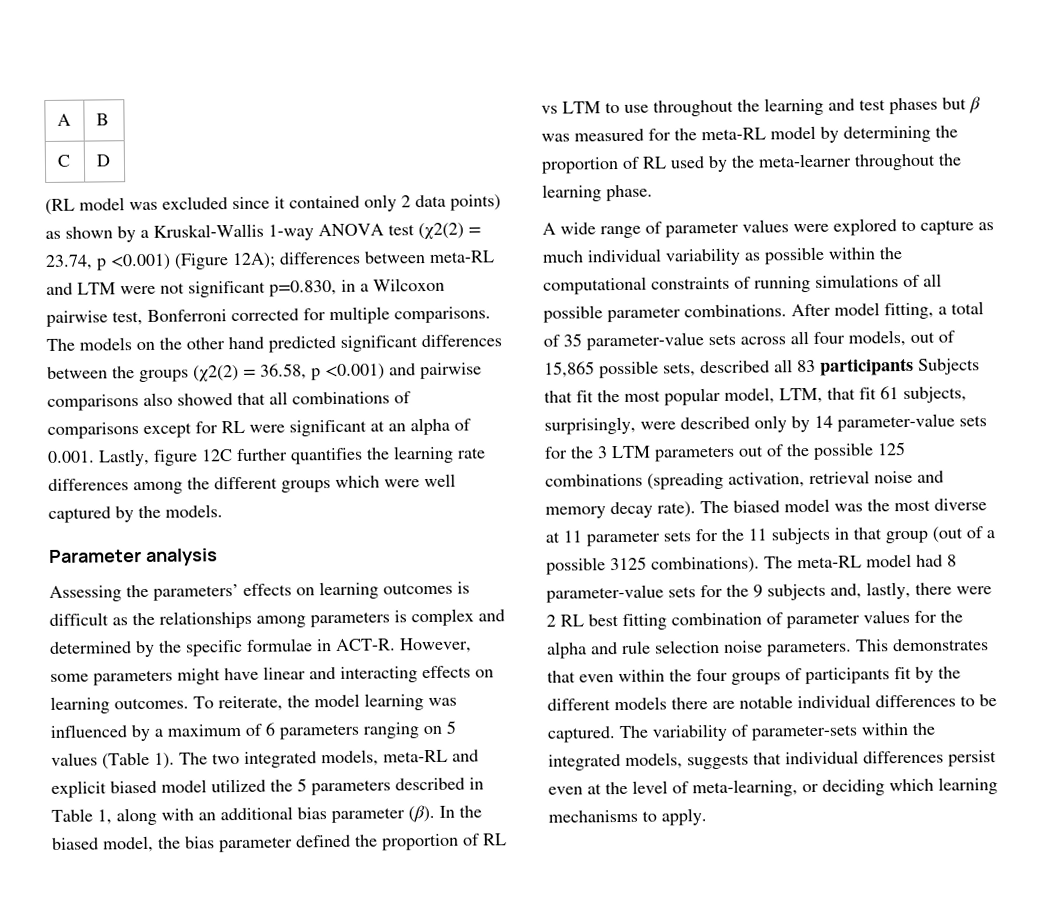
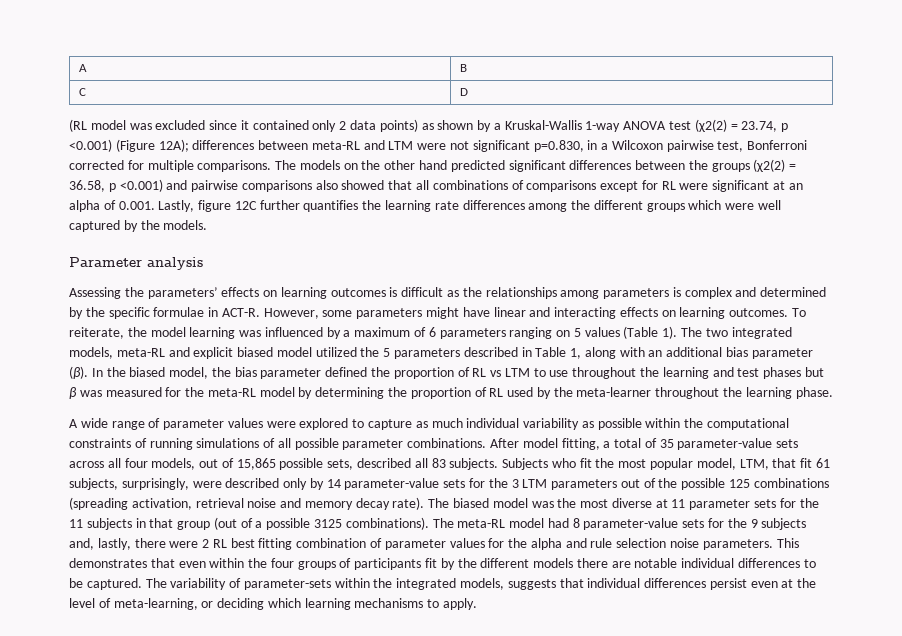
- After model fitting, a total of 35 parameter-value sets across all four models, out of 15,865 possible sets, described all 83 participants Subjects that fit the most popular model, LTM, that fit 61 subjects, surprisingly, were described only by 14 parameter-value sets for the 3 LTM parameters out of the possible 125 combinations (spreading activation, retrieval noise and memory decay rate).
+ After model fitting, a total of 35 parameter-value sets across all four models, out of 15,865 possible sets, described all 83 subjects. Subjects who fit the most popular model, LTM, that fit 61 subjects, surprisingly, were described only by 14 parameter-value sets for the 3 LTM parameters out of the possible 125 combinations (spreading activation, retrieval noise and memory decay rate).

